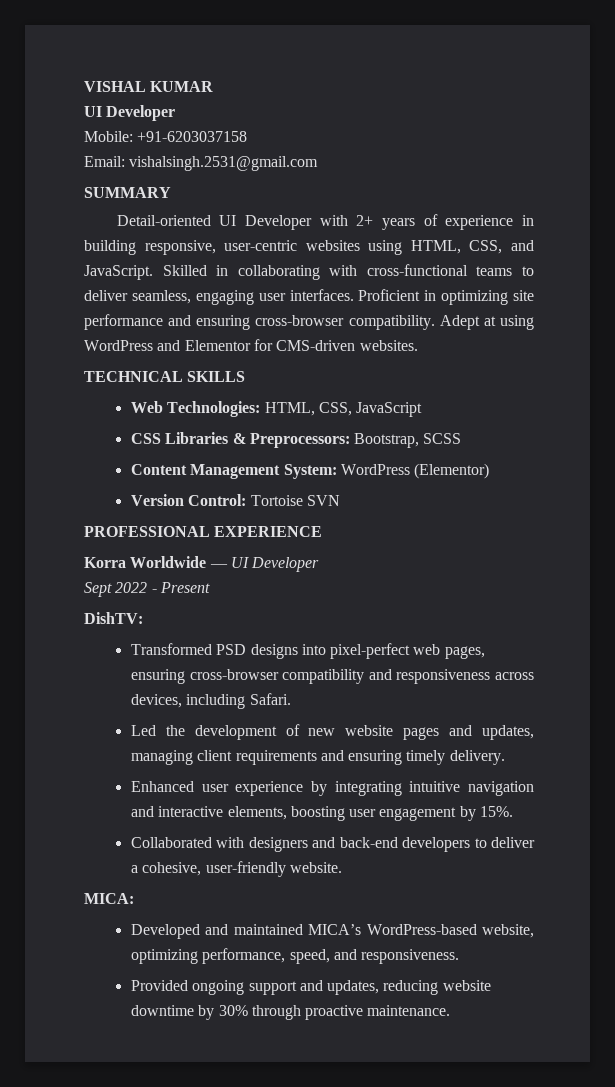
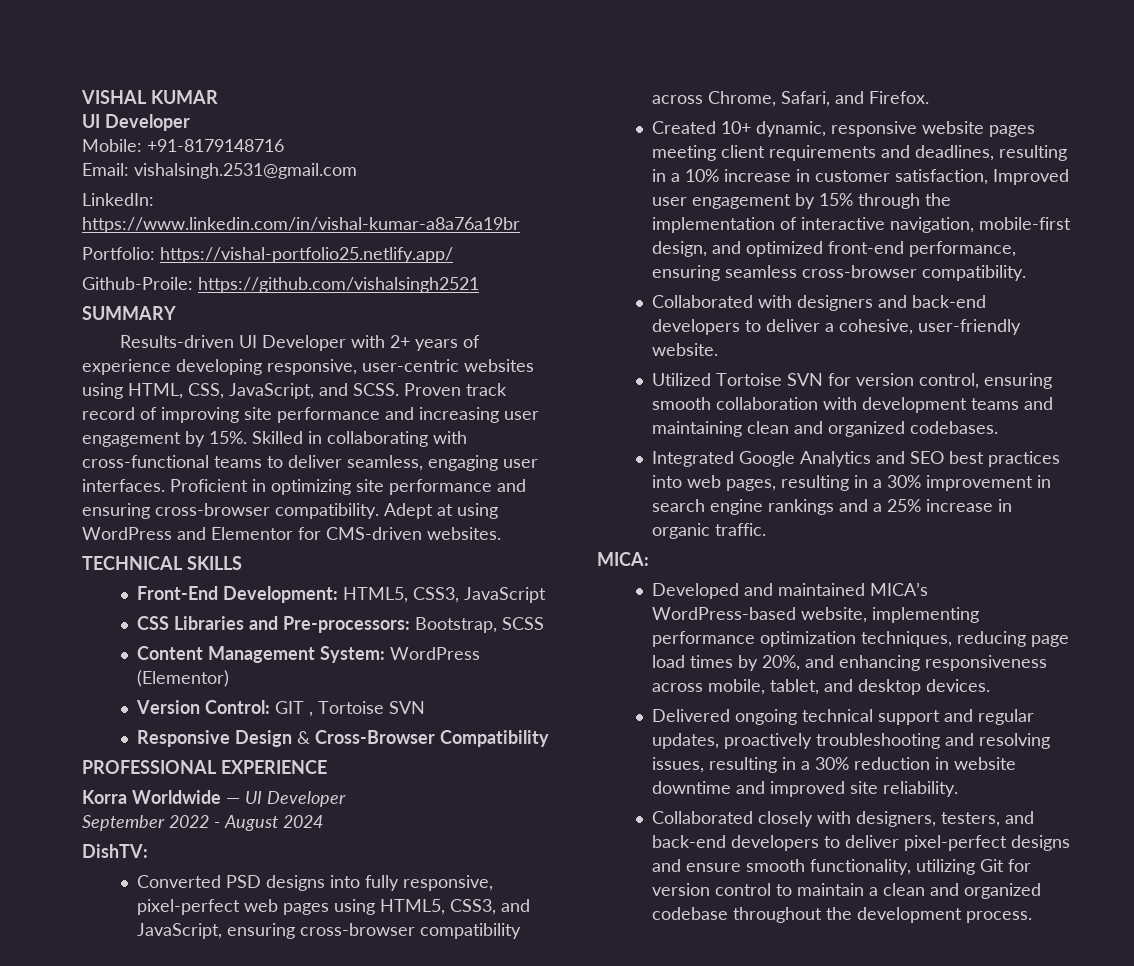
- Mobile: +91-6203037158
+ Mobile: +91-8179148716
+ LinkedIn: https://www.linkedin.com/in/vishal-kumar-a8a76a19br
+ Portfolio: https://vishal-portfolio25.netlify.app/
+ Github-Proile: https://github.com/vishalsingh2521
- Detail-oriented UI Developer with 2+ years of experience in building responsive, user-centric websites using HTML, CSS, and JavaScript.
+ Results-driven UI Developer with 2+ years of experience developing responsive, user-centric websites using HTML, CSS, JavaScript, and SCSS. Proven track record of improving site performance and increasing user engagement by 15%.
- Web Technologies: HTML, CSS, JavaScript
+ Front-End Development: HTML5, CSS3, JavaScript
- CSS Libraries & Preprocessors: Bootstrap, SCSS
+ CSS Libraries and Pre-processors: Bootstrap, SCSS
- Version Control: Tortoise SVN
+ Version Control: GIT , Tortoise SVN
+ Responsive Design & Cross-Browser Compatibility
- Sept 2022 - Present
+ September 2022 - August 2024
- Transformed PSD designs into pixel-perfect web pages, ensuring cross-browser compatibility and responsiveness across devices, including Safari.
- Led the development of new website pages and updates, managing client requirements and ensuring timely delivery.
- Enhanced user experience by integrating intuitive navigation and interactive elements, boosting user engagement by 15%.
+ Converted PSD designs into fully responsive, pixel-perfect web pages using HTML5, CSS3, and JavaScript, ensuring cross-browser compatibility across Chrome, Safari, and Firefox.
+ Created 10+ dynamic, responsive website pages meeting client requirements and deadlines, resulting in a 10% increase in customer satisfaction, Improved user engagement by 15% through the implementation of interactive navigation, mobile-first design, and optimized front-end performance, ensuring seamless cross-browser compatibility.
+ Utilized Tortoise SVN for version control, ensuring smooth collaboration with development teams and maintaining clean and organized codebases.
+ Integrated Google Analytics and SEO best practices into web pages, resulting in a 30% improvement in search engine rankings and a 25% increase in organic traffic.
- Developed and maintained MICA’s WordPress-based website, optimizing performance, speed, and responsiveness.
- Provided ongoing support and updates, reducing website downtime by 30% through proactive maintenance.
+ Developed and maintained MICA’s WordPress-based website, implementing performance optimization techniques, reducing page load times by 20%, and enhancing responsiveness across mobile, tablet, and desktop devices.
+ Delivered ongoing technical support and regular updates, proactively troubleshooting and resolving issues, resulting in a 30% reduction in website downtime and improved site reliability.
+ Collaborated closely with designers, testers, and back-end developers to deliver pixel-perfect designs and ensure smooth functionality, utilizing Git for version control to maintain a clean and organized codebase throughout the development process.

